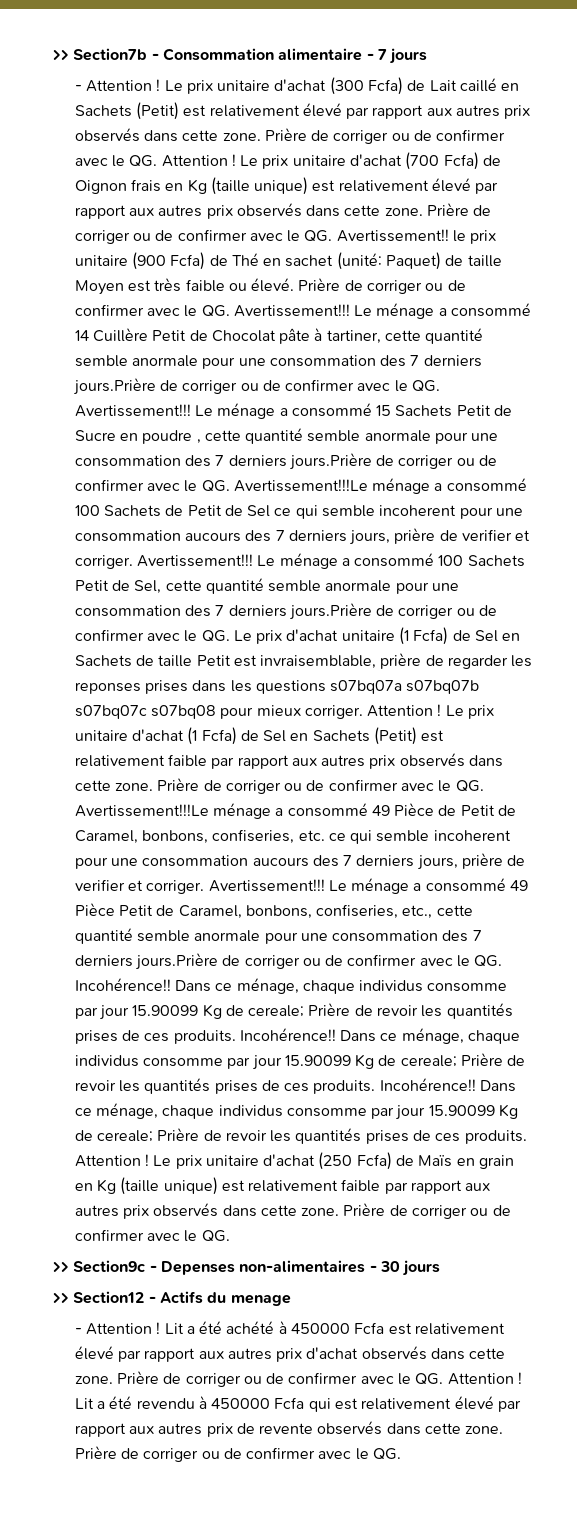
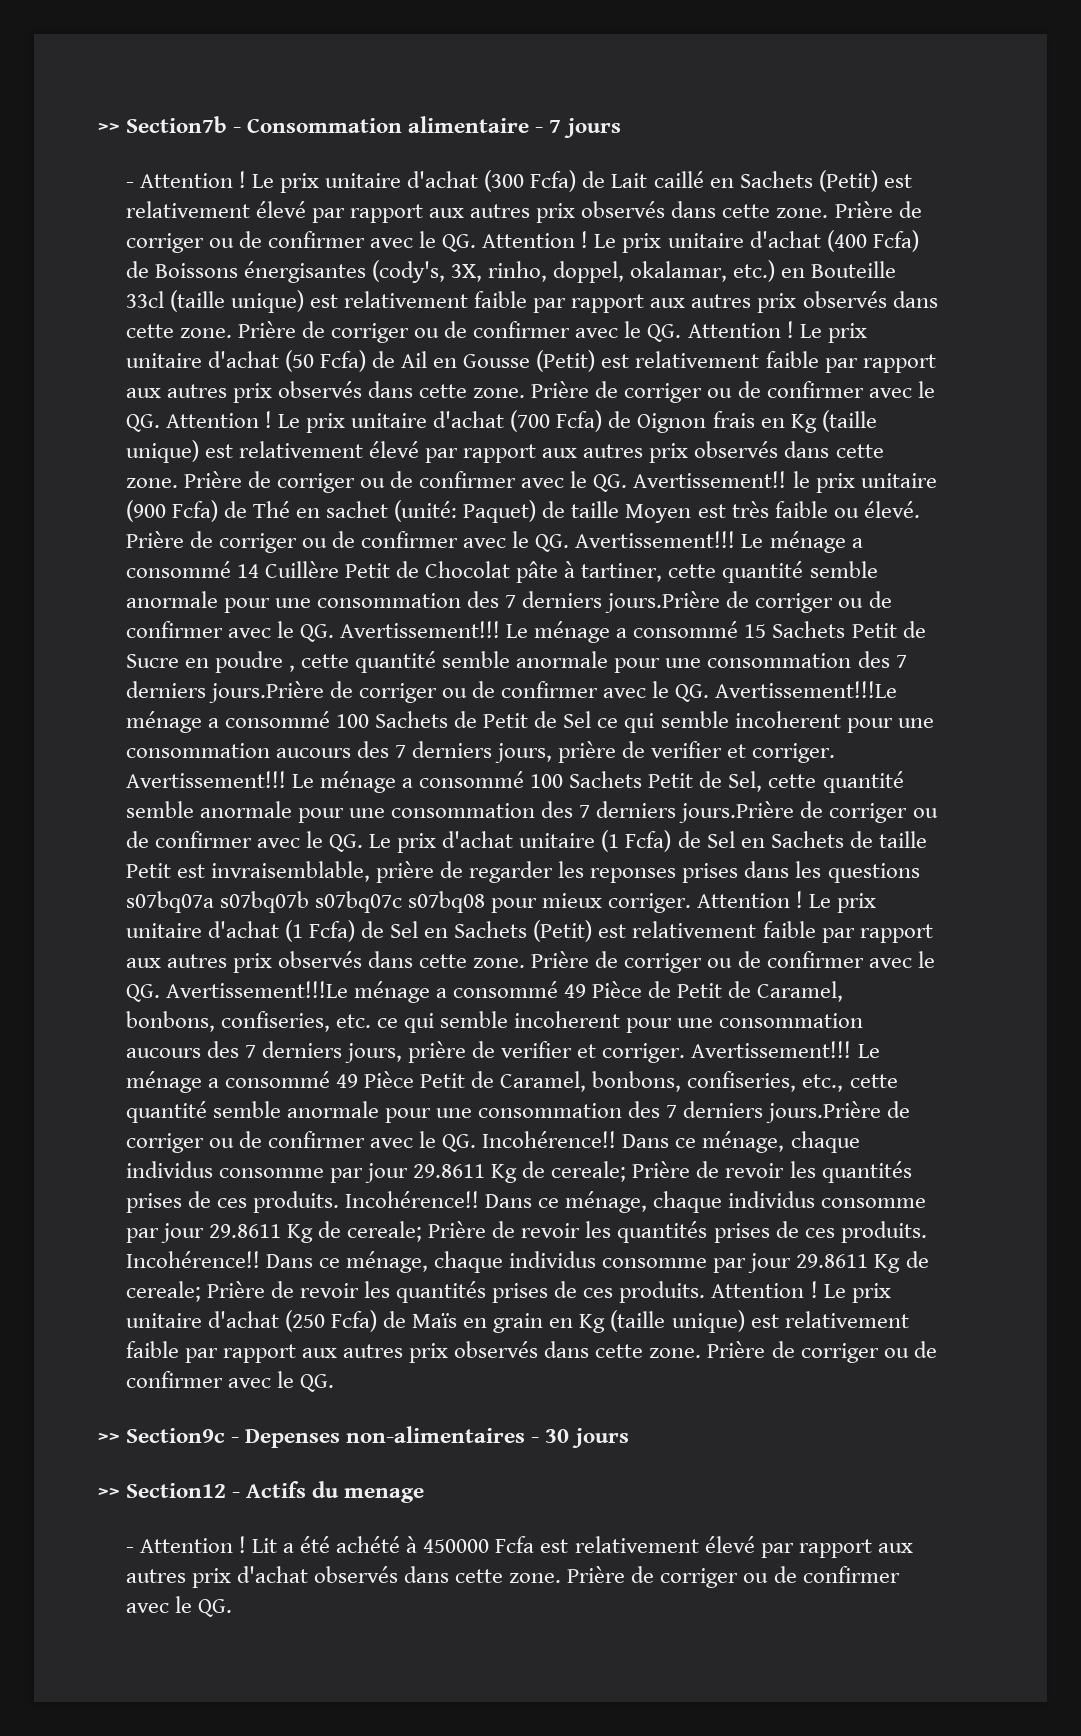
- Le prix unitaire d'achat (700 Fcfa) de Oignon frais en Kg (taille unique) est relativement élevé par rapport aux autres prix observés dans cette zone.
+ Le prix unitaire d'achat (400 Fcfa) de Boissons énergisantes (cody's, 3X, rinho, doppel, okalamar, etc.) en Bouteille 33cl (taille unique) est relativement faible par rapport aux autres prix observés dans cette zone. Prière de corriger ou de confirmer avec le QG. Attention ! Le prix unitaire d'achat (50 Fcfa) de Ail en Gousse (Petit) est relativement faible par rapport aux autres prix observés dans cette zone. Prière de corriger ou de confirmer avec le QG. Attention ! Le prix unitaire d'achat (700 Fcfa) de Oignon frais en Kg (taille unique) est relativement élevé par rapport aux autres prix observés dans cette zone.
- Le ménage a consommé 49 Pièce Petit de Caramel, bonbons, confiseries, etc., cette quantité semble anormale pour une consommation des 7 derniers jours.Prière de corriger ou de confirmer avec le QG. Incohérence!! Dans ce ménage, chaque individus consomme par jour 15.90099 Kg de cereale; Prière de revoir les quantités prises de ces produits. Incohérence!! Dans ce ménage, chaque individus consomme par jour 15.90099 Kg de cereale; Prière de revoir les quantités prises de ces produits. Incohérence!! Dans ce ménage, chaque individus consomme par jour 15.90099 Kg de cereale; Prière de revoir les quantités prises de ces produits.
+ Le ménage a consommé 49 Pièce Petit de Caramel, bonbons, confiseries, etc., cette quantité semble anormale pour une consommation des 7 derniers jours.Prière de corriger ou de confirmer avec le QG. Incohérence!! Dans ce ménage, chaque individus consomme par jour 29.8611 Kg de cereale; Prière de revoir les quantités prises de ces produits. Incohérence!! Dans ce ménage, chaque individus consomme par jour 29.8611 Kg de cereale; Prière de revoir les quantités prises de ces produits. Incohérence!! Dans ce ménage, chaque individus consomme par jour 29.8611 Kg de cereale; Prière de revoir les quantités prises de ces produits.
- Lit a été achété à 450000 Fcfa est relativement élevé par rapport aux autres prix d'achat observés dans cette zone. Prière de corriger ou de confirmer avec le QG. Attention ! Lit a été revendu à 450000 Fcfa qui est relativement élevé par rapport aux autres prix de revente observés dans cette zone. Prière de corriger ou de confirmer avec le QG.
+ Lit a été achété à 450000 Fcfa est relativement élevé par rapport aux autres prix d'achat observés dans cette zone. Prière de corriger ou de confirmer avec le QG.

